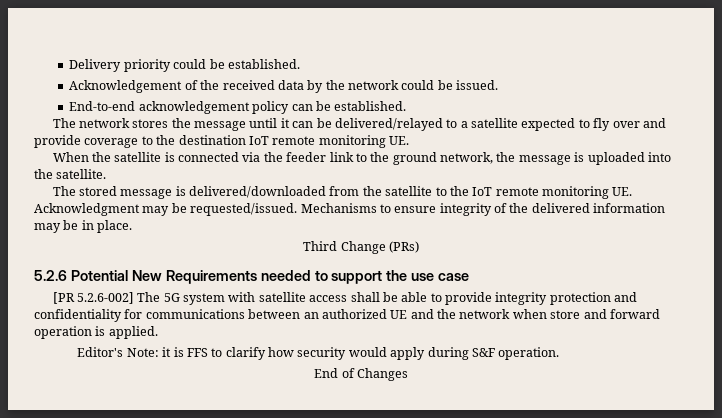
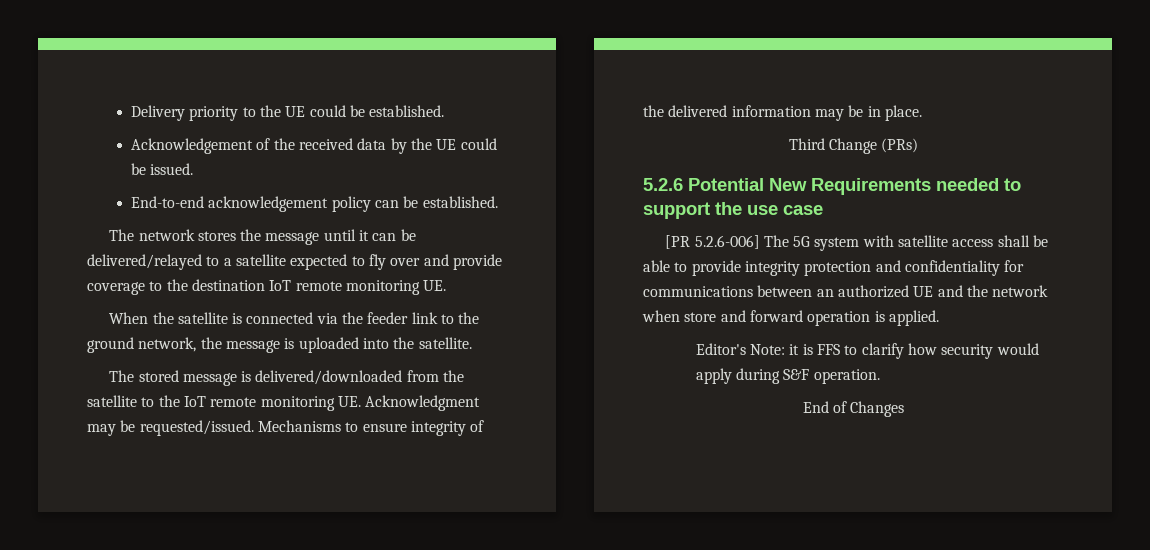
- Delivery priority could be established.
+ Delivery priority to the UE could be established.
- Acknowledgement of the received data by the network could be issued.
+ Acknowledgement of the received data by the UE could be issued.
- [PR 5.2.6-002] The 5G system with satellite access shall be able to provide integrity protection and confidentiality for communications between an authorized UE and the network when store and forward operation is applied.
+ [PR 5.2.6-006] The 5G system with satellite access shall be able to provide integrity protection and confidentiality for communications between an authorized UE and the network when store and forward operation is applied.

